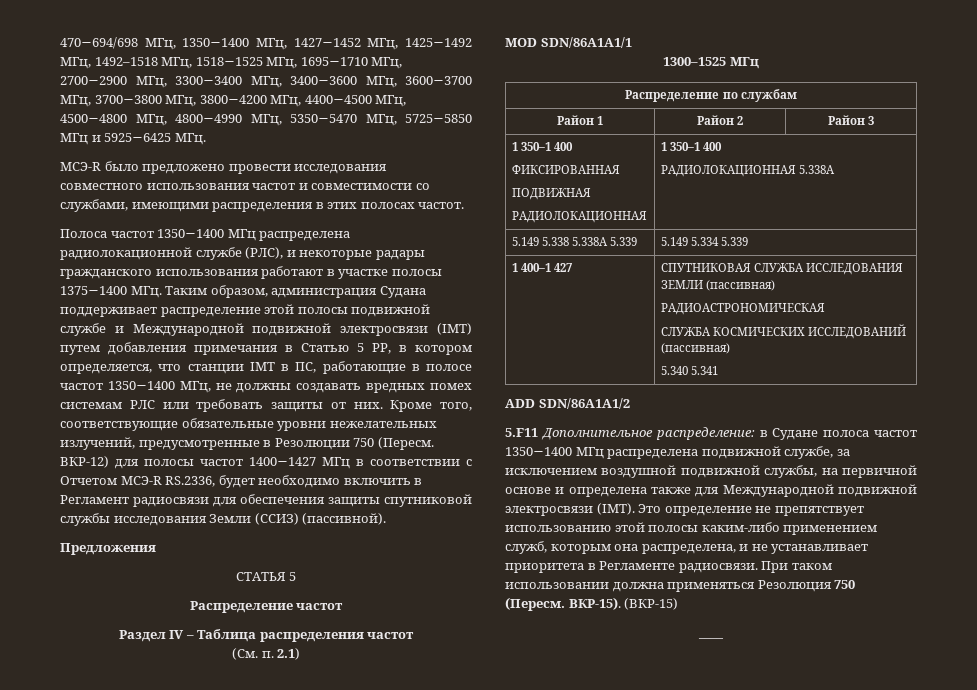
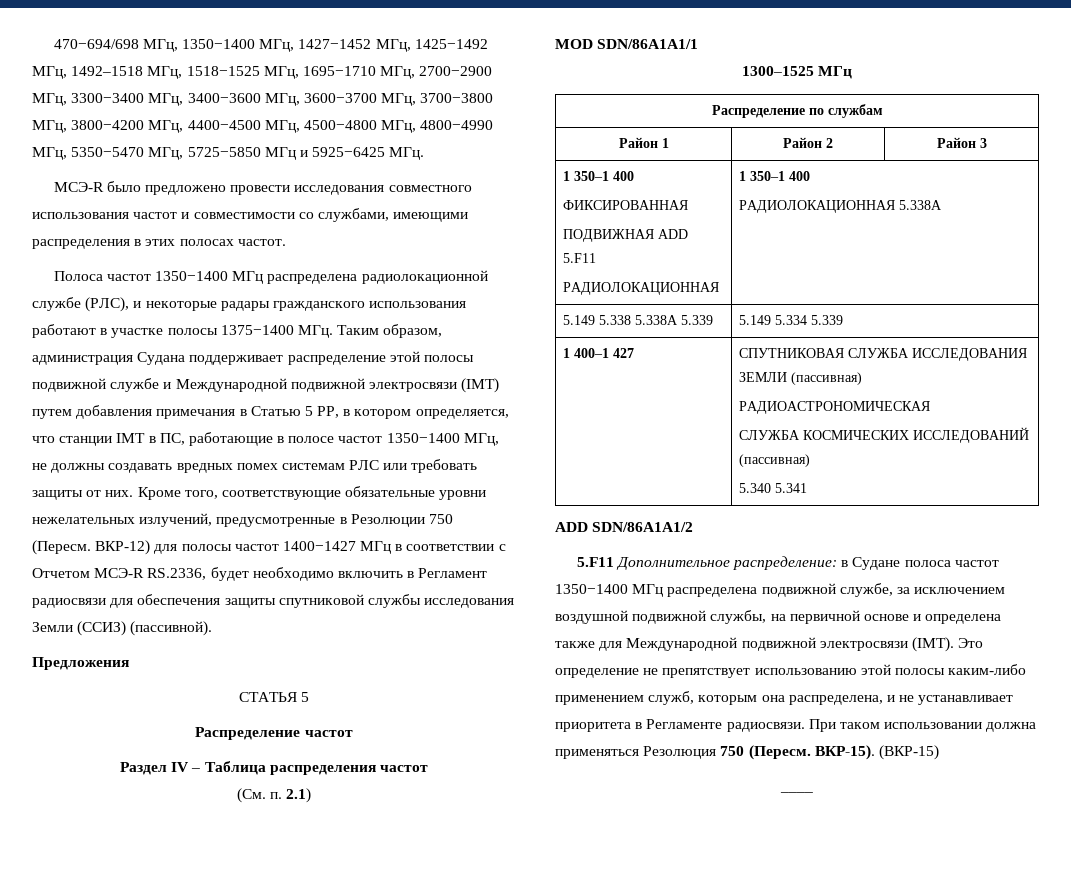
  Район 1 | Район 2 | Район 3
  1 350–1 400
  ФИКСИРОВАННАЯ
- ПОДВИЖНАЯ
+ ПОДВИЖНАЯ ADD 5.F11

